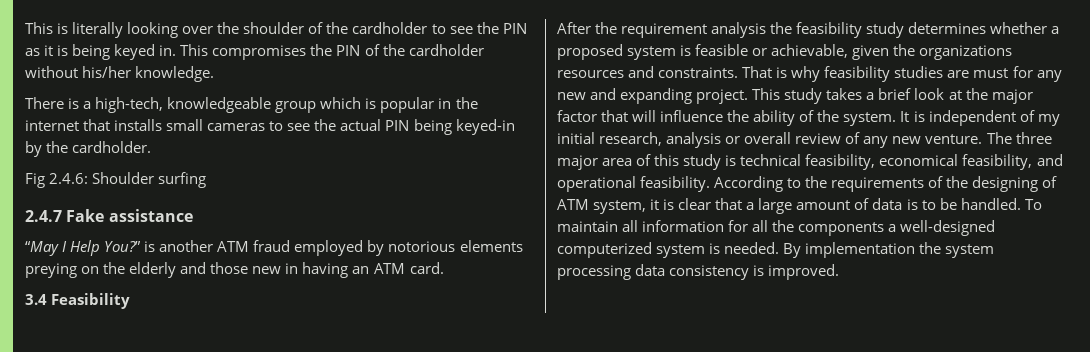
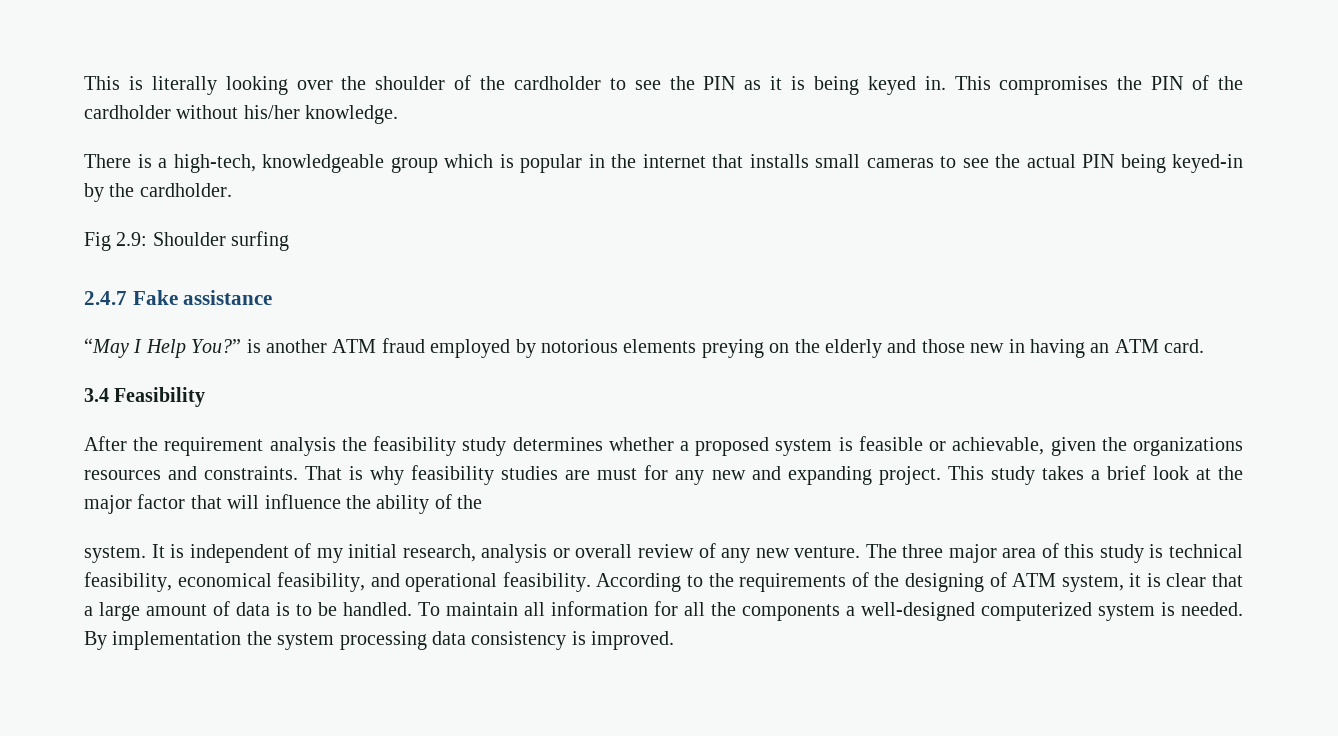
- Fig 2.4.6: Shoulder surfing
+ Fig 2.9: Shoulder surfing
- This study takes a brief look at the major factor that will influence the ability of the system.
+ This study takes a brief look at the major factor that will influence the ability of the
+ system.

